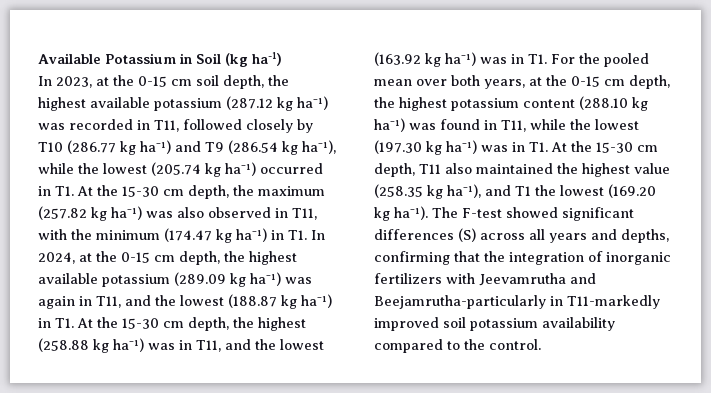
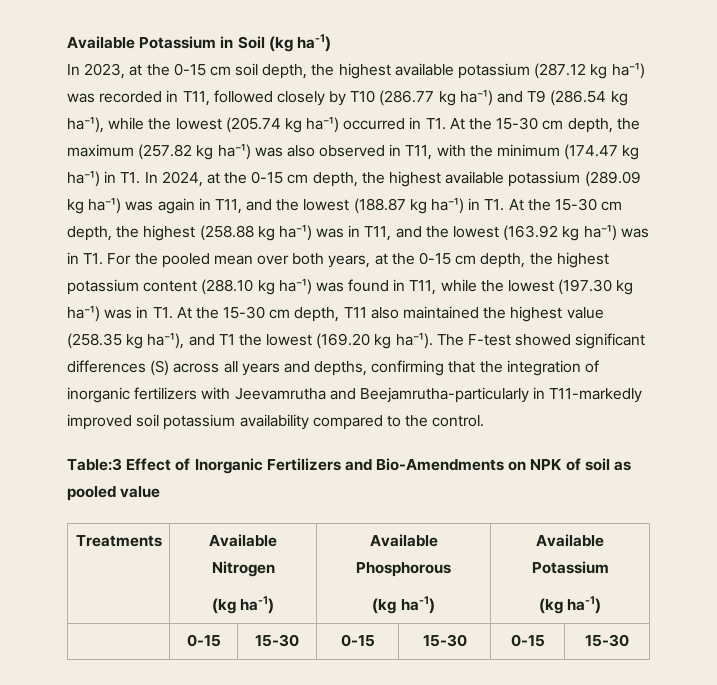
+ Table:3 Effect of Inorganic Fertilizers and Bio-Amendments on NPK of soil as pooled value
+ Treatments | Available Nitrogen
+ (kg ha-1) | Available Phosphorous
+ (kg ha-1) | Available Potassium
+ (kg ha-1)
+ | 0-15 | 15-30 | 0-15 | 15-30 | 0-15 | 15-30

